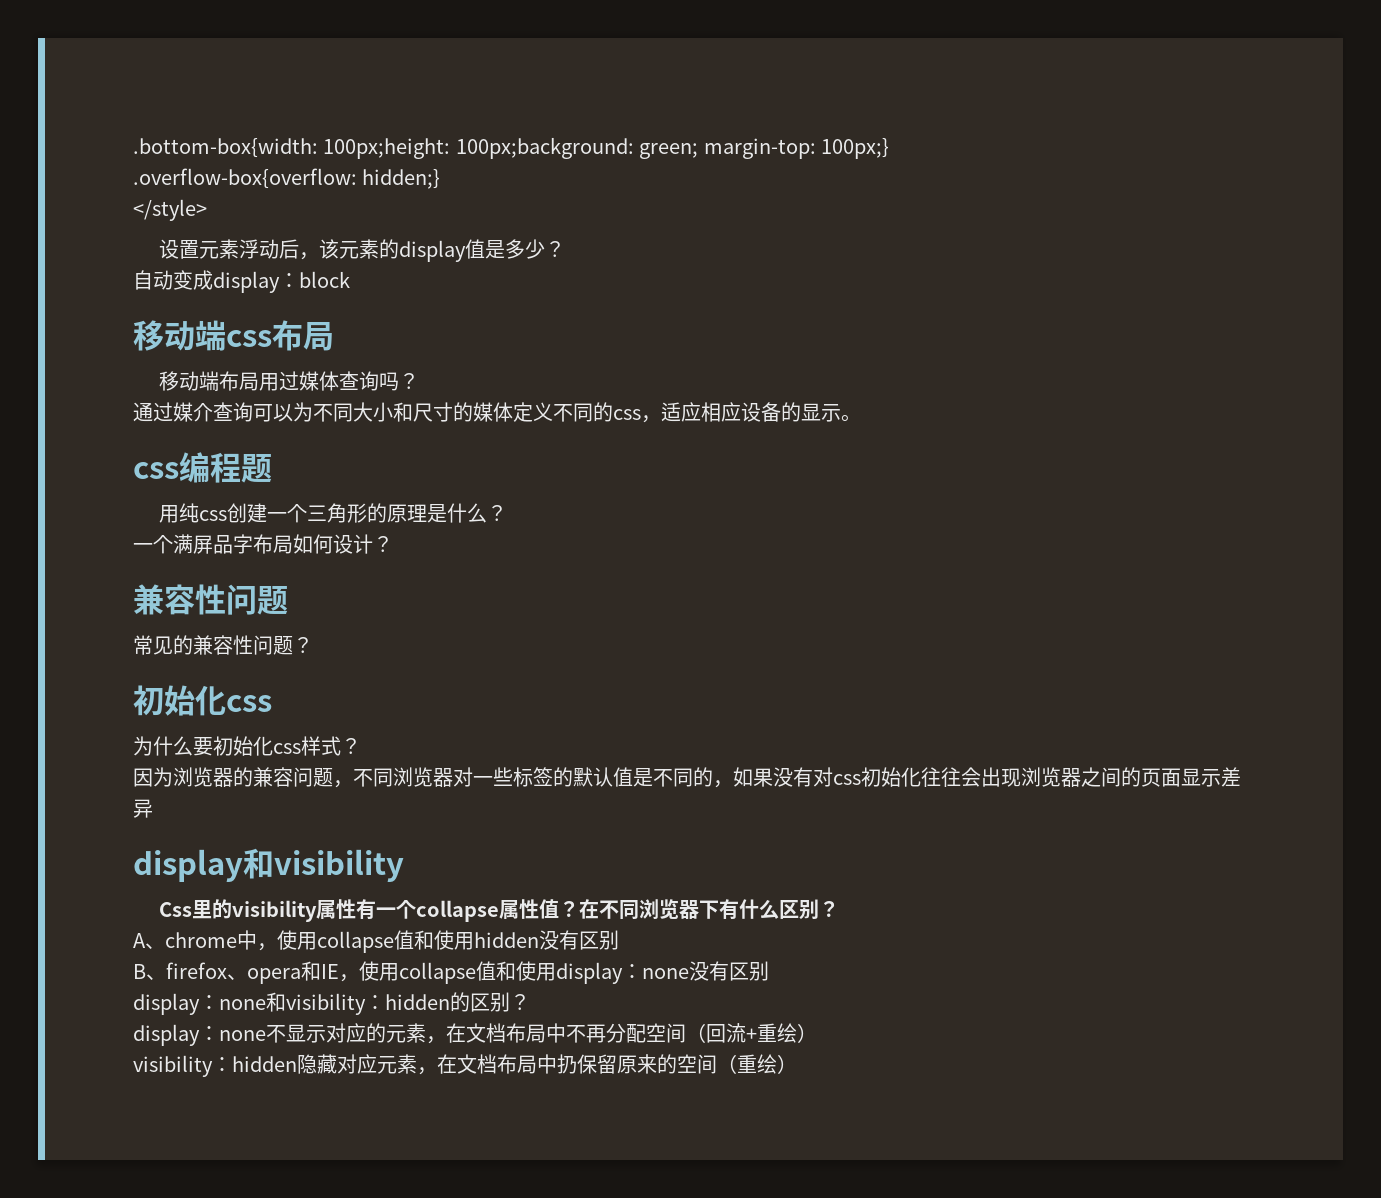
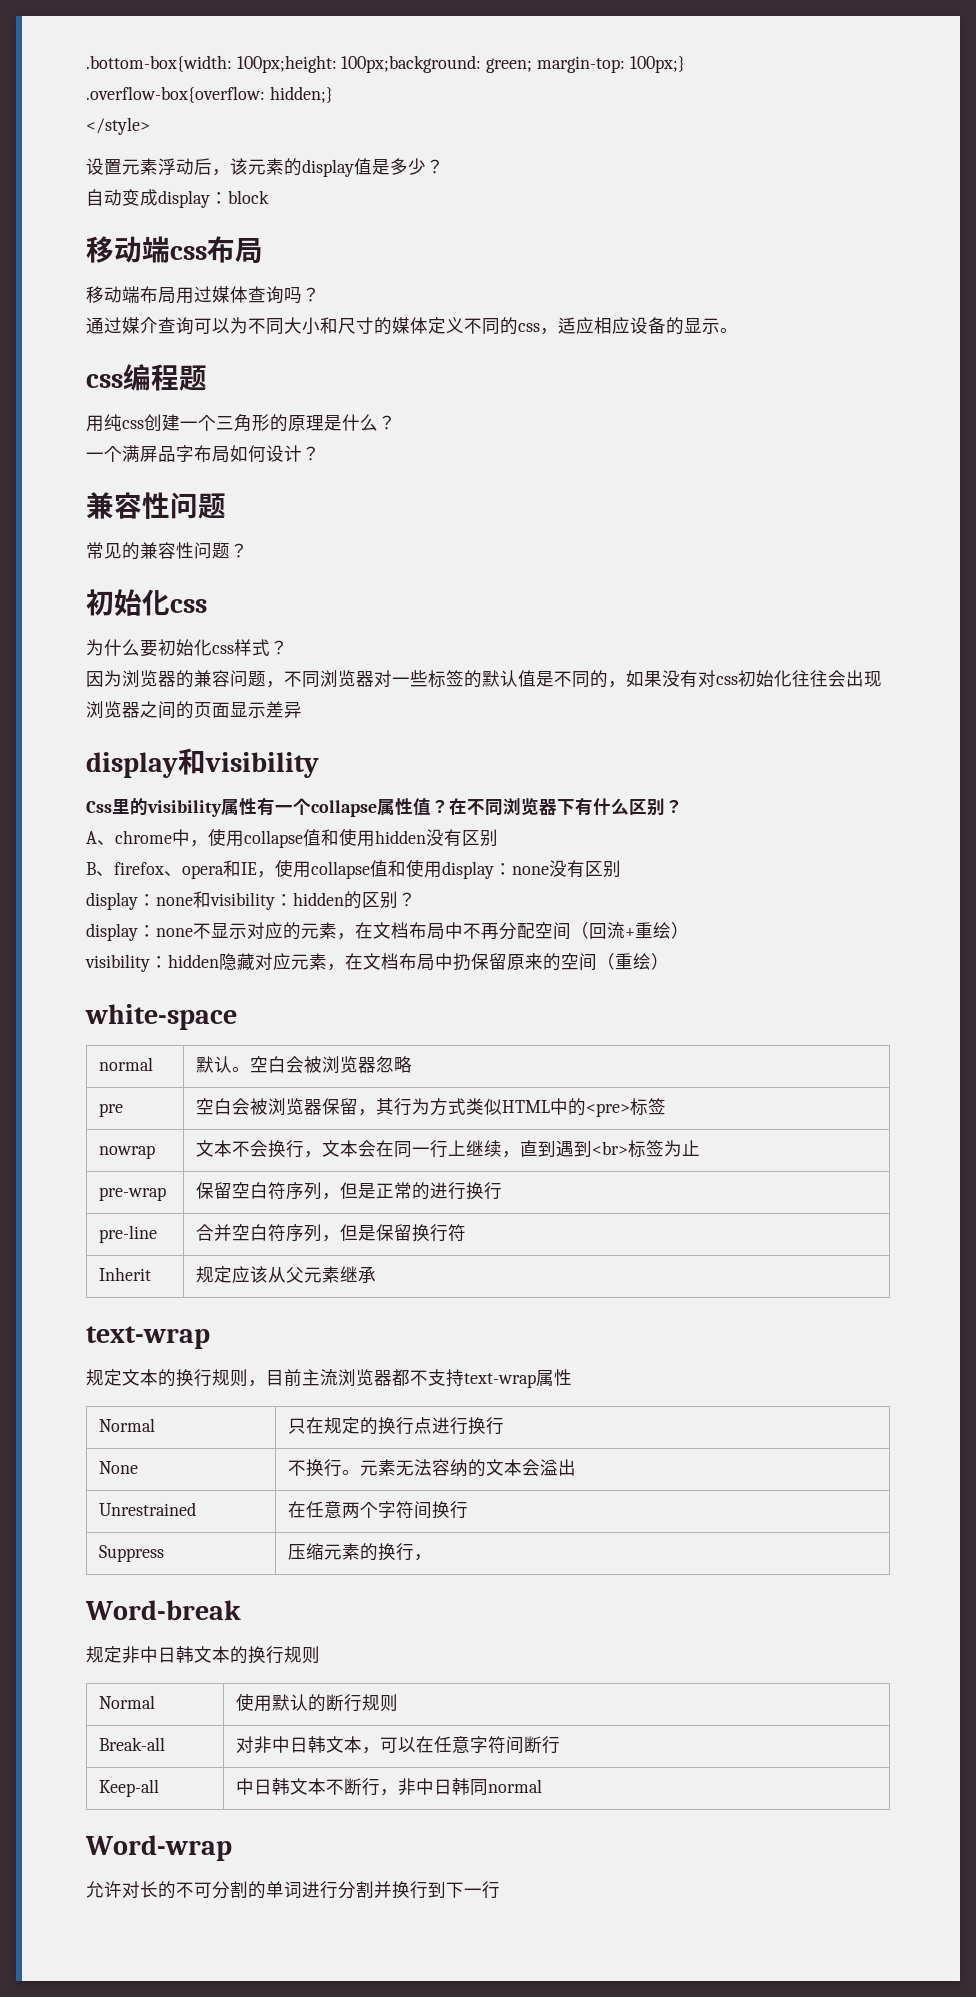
+ white-space
+ normal | 默认。空白会被浏览器忽略
+ pre | 空白会被浏览器保留，其行为方式类似HTML中的<pre>标签
+ nowrap | 文本不会换行，文本会在同一行上继续，直到遇到<br>标签为止
+ pre-wrap | 保留空白符序列，但是正常的进行换行
+ pre-line | 合并空白符序列，但是保留换行符
+ Inherit | 规定应该从父元素继承
+ text-wrap
+ 规定文本的换行规则，目前主流浏览器都不支持text-wrap属性
+ Normal | 只在规定的换行点进行换行
+ None | 不换行。元素无法容纳的文本会溢出
+ Unrestrained | 在任意两个字符间换行
+ Suppress | 压缩元素的换行，
+ Word-break
+ 规定非中日韩文本的换行规则
+ Normal | 使用默认的断行规则
+ Break-all | 对非中日韩文本，可以在任意字符间断行
+ Keep-all | 中日韩文本不断行，非中日韩同normal
+ Word-wrap
+ 允许对长的不可分割的单词进行分割并换行到下一行

